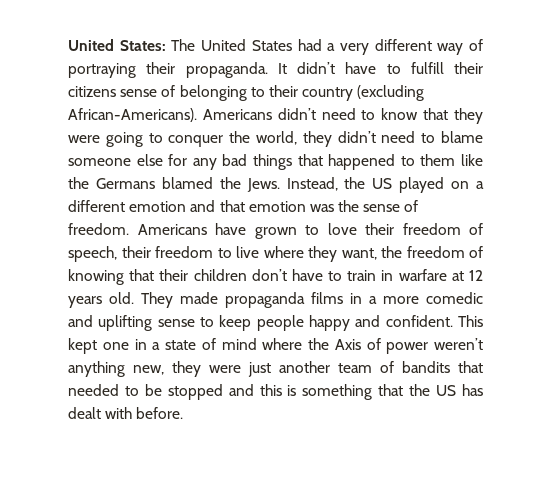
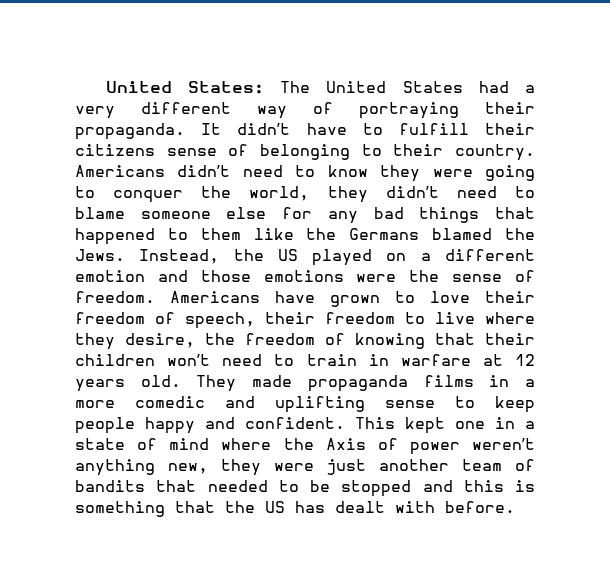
- It didn’t have to fulfill their citizens sense of belonging to their country (excluding African-Americans).
+ It didn’t have to fulfill their citizens sense of belonging to their country.
- Americans didn’t need to know that they were going to conquer the world, they didn’t need to blame someone else for any bad things that happened to them like the Germans blamed the Jews.
+ Americans didn’t need to know they were going to conquer the world, they didn’t need to blame someone else for any bad things that happened to them like the Germans blamed the Jews.
- Instead, the US played on a different emotion and that emotion was the sense of freedom.
+ Instead, the US played on a different emotion and those emotions were the sense of freedom.
- Americans have grown to love their freedom of speech, their freedom to live where they want, the freedom of knowing that their children don’t have to train in warfare at 12 years old.
+ Americans have grown to love their freedom of speech, their freedom to live where they desire, the freedom of knowing that their children won’t need to train in warfare at 12 years old.

